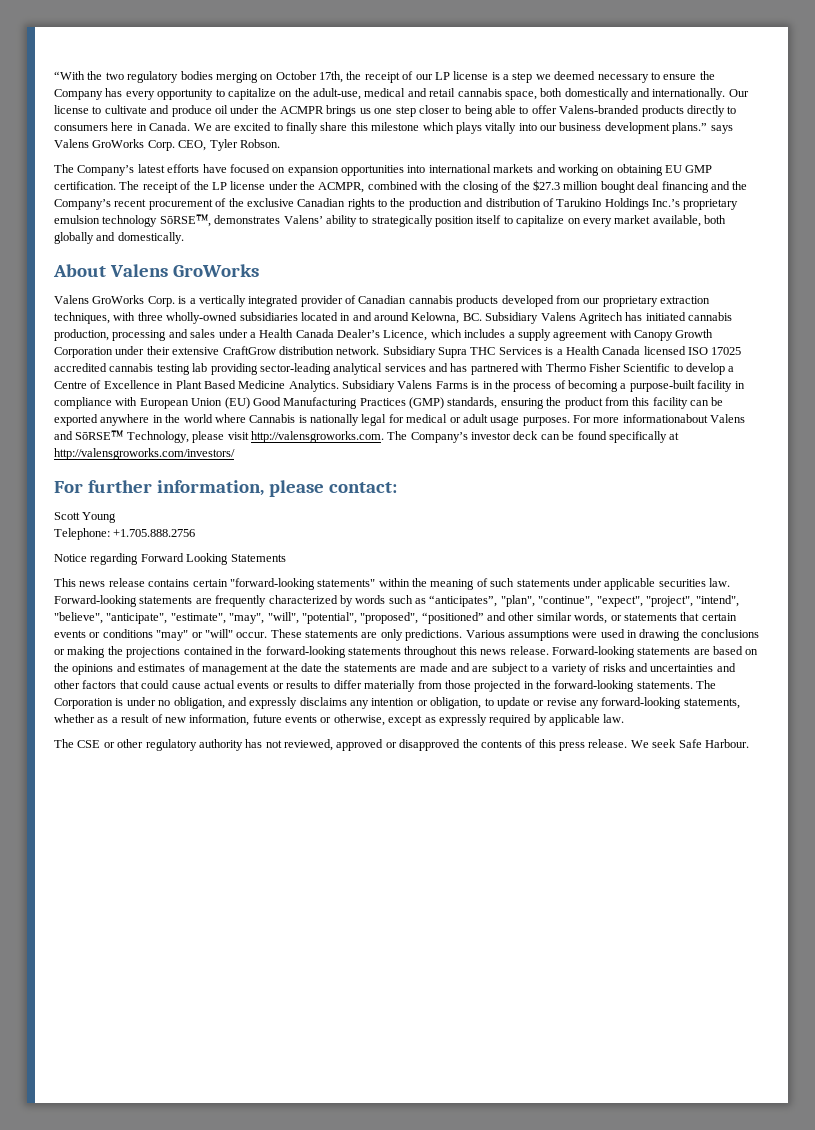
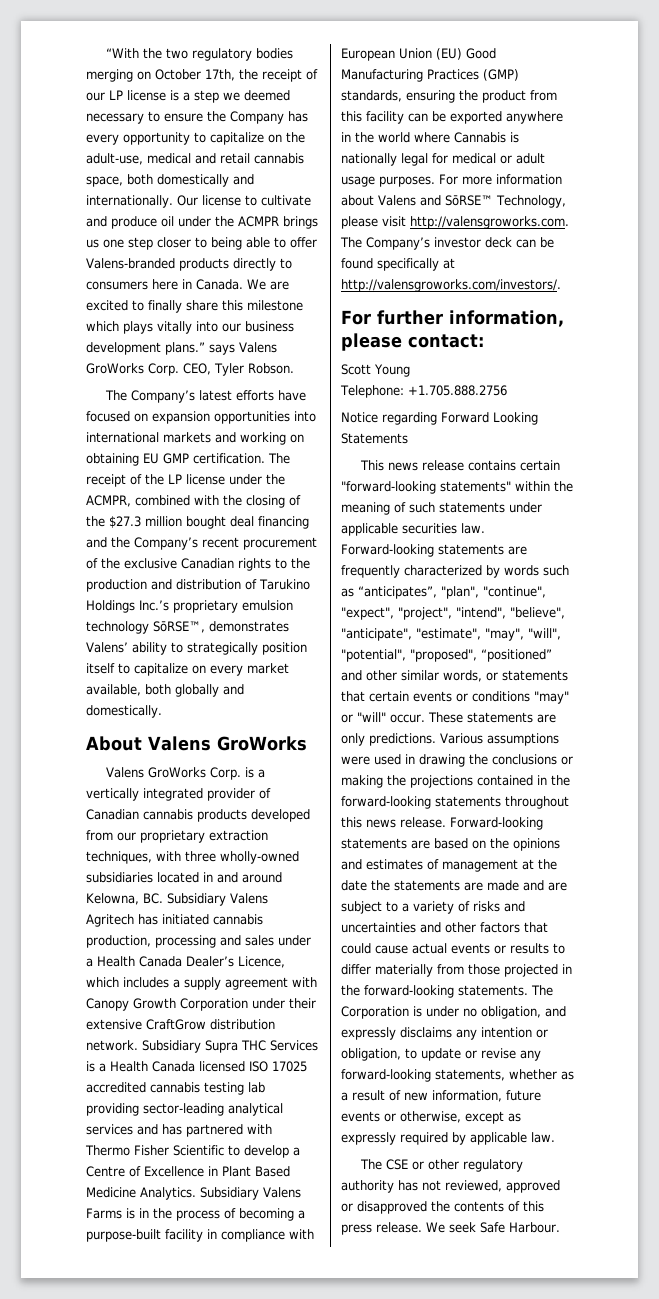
- For more informationabout Valens and SōRSE™ Technology, please visit http://valensgroworks.com. The Company’s investor deck can be found specifically at http://valensgroworks.com/investors/
+ For more information about Valens and SōRSE™ Technology, please visit http://valensgroworks.com. The Company’s investor deck can be found specifically at http://valensgroworks.com/investors/.

